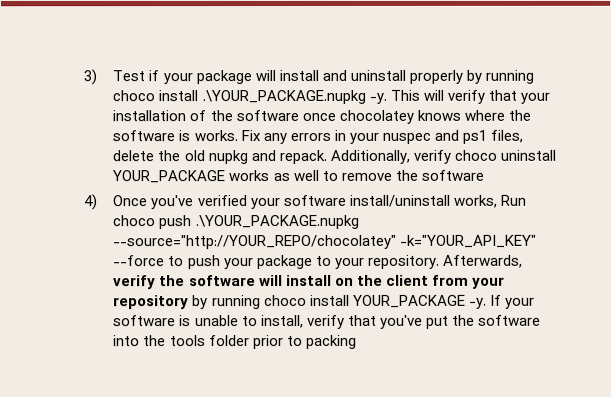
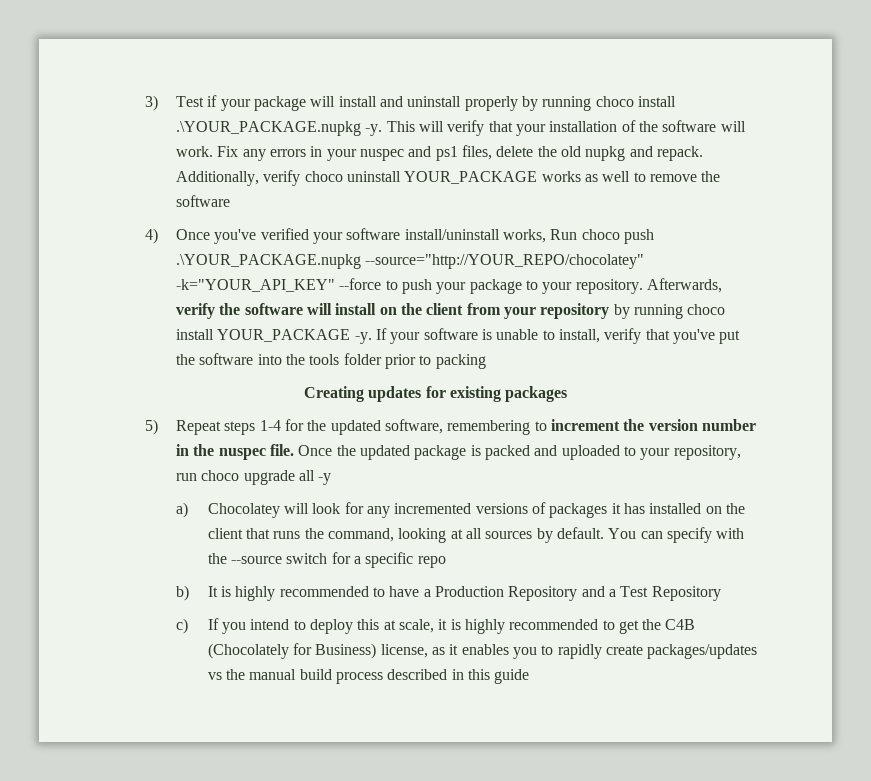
- This will verify that your installation of the software once chocolatey knows where the software is works.
+ This will verify that your installation of the software will work.
+ Creating updates for existing packages
+ 5) Repeat steps 1-4 for the updated software, remembering to increment the version number in the nuspec file. Once the updated package is packed and uploaded to your repository, run choco upgrade all -y
+ a) Chocolatey will look for any incremented versions of packages it has installed on the client that runs the command, looking at all sources by default. You can specify with the --source switch for a specific repo
+ b) It is highly recommended to have a Production Repository and a Test Repository
+ c) If you intend to deploy this at scale, it is highly recommended to get the C4B (Chocolately for Business) license, as it enables you to rapidly create packages/updates vs the manual build process described in this guide

